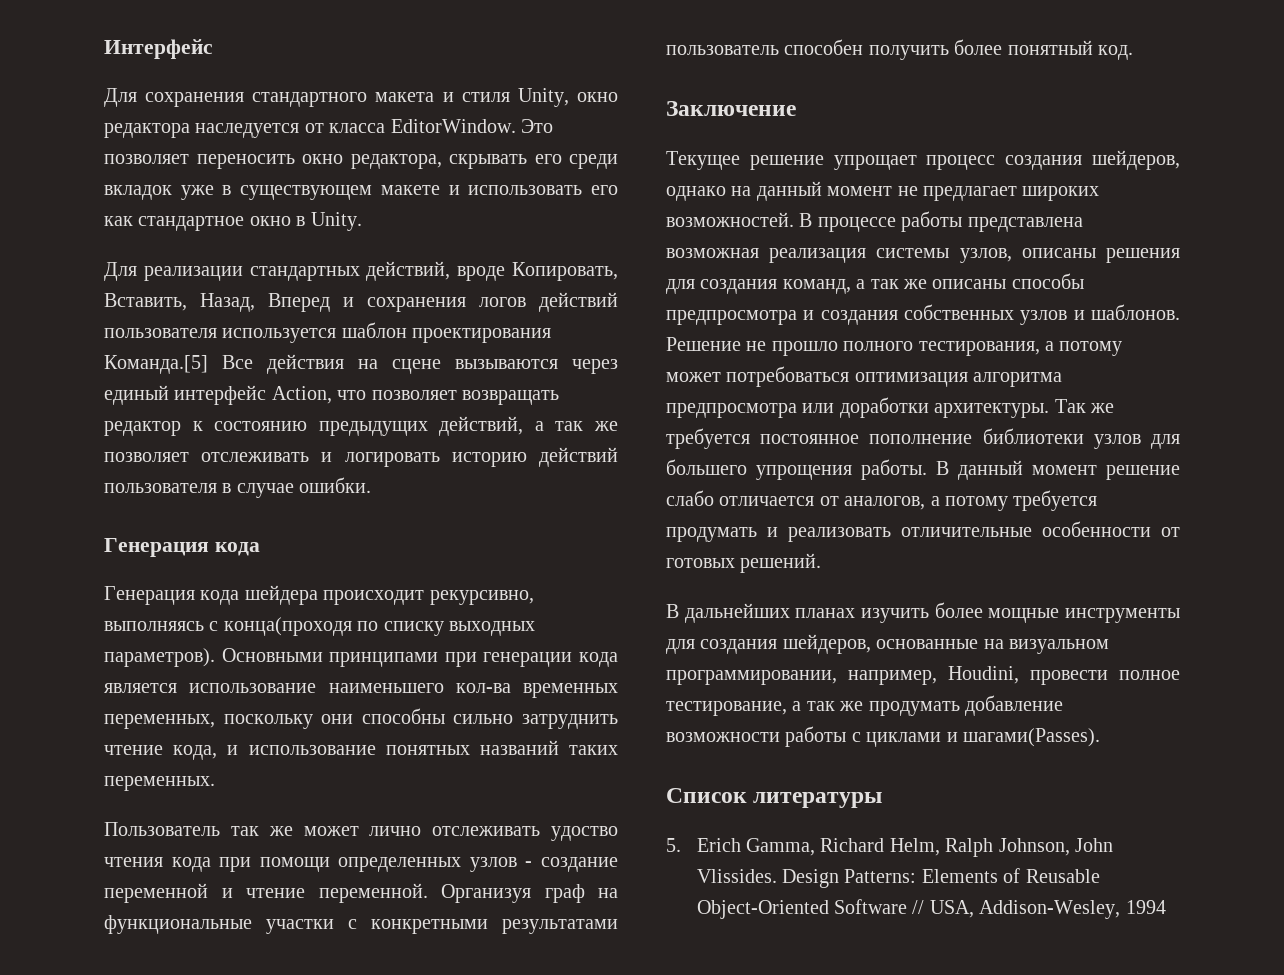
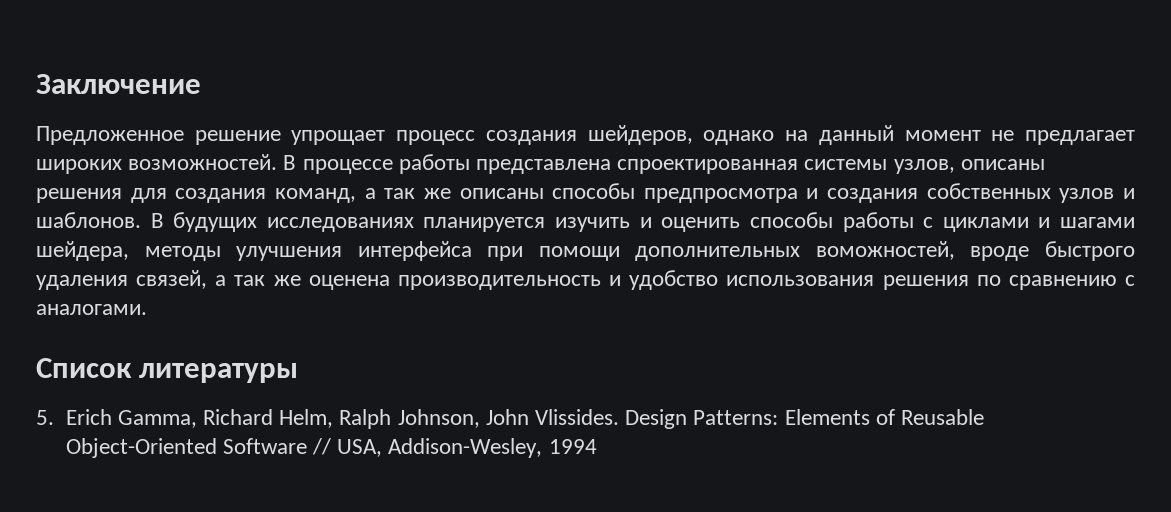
- Интерфейс
- Для сохранения стандартного макета и стиля Unity, окно редактора наследуется от класса EditorWindow. Это позволяет переносить окно редактора, скрывать его среди вкладок уже в существующем макете и использовать его как стандартное окно в Unity.
- Для реализации стандартных действий, вроде Копировать, Вставить, Назад, Вперед и сохранения логов действий пользователя используется шаблон проектирования Команда.[5] Все действия на сцене вызываются через единый интерфейс Action, что позволяет возвращать редактор к состоянию предыдущих действий, а так же позволяет отслеживать и логировать историю действий пользователя в случае ошибки.
- Генерация кода
- Генерация кода шейдера происходит рекурсивно, выполняясь с конца(проходя по списку выходных параметров). Основными принципами при генерации кода является использование наименьшего кол-ва временных переменных, поскольку они способны сильно затруднить чтение кода, и использование понятных названий таких переменных.
- Пользователь так же может лично отслеживать удоство чтения кода при помощи определенных узлов - создание переменной и чтение переменной. Организуя граф на функциональные участки с конкретными результатами пользователь способен получить более понятный код.
- Текущее решение упрощает процесс создания шейдеров, однако на данный момент не предлагает широких возможностей.
+ Предложенное решение упрощает процесс создания шейдеров, однако на данный момент не предлагает широких возможностей.
- В процессе работы представлена возможная реализация системы узлов, описаны решения для создания команд, а так же описаны способы предпросмотра и создания собственных узлов и шаблонов.
+ В процессе работы представлена спроектированная системы узлов, описаны решения для создания команд, а так же описаны способы предпросмотра и создания собственных узлов и шаблонов.
- Решение не прошло полного тестирования, а потому может потребоваться оптимизация алгоритма предпросмотра или доработки архитектуры. Так же требуется постоянное пополнение библиотеки узлов для большего упрощения работы. В данный момент решение слабо отличается от аналогов, а потому требуется продумать и реализовать отличительные особенности от готовых решений.
- В дальнейших планах изучить более мощные инструменты для создания шейдеров, основанные на визуальном программировании, например, Houdini, провести полное тестирование, а так же продумать добавление возможности работы с циклами и шагами(Passes).
+ В будущих исследованиях планируется изучить и оценить способы работы с циклами и шагами шейдера, методы улучшения интерфейса при помощи дополнительных воможностей, вроде быстрого удаления связей, а так же оценена производительность и удобство использования решения по сравнению с аналогами.

